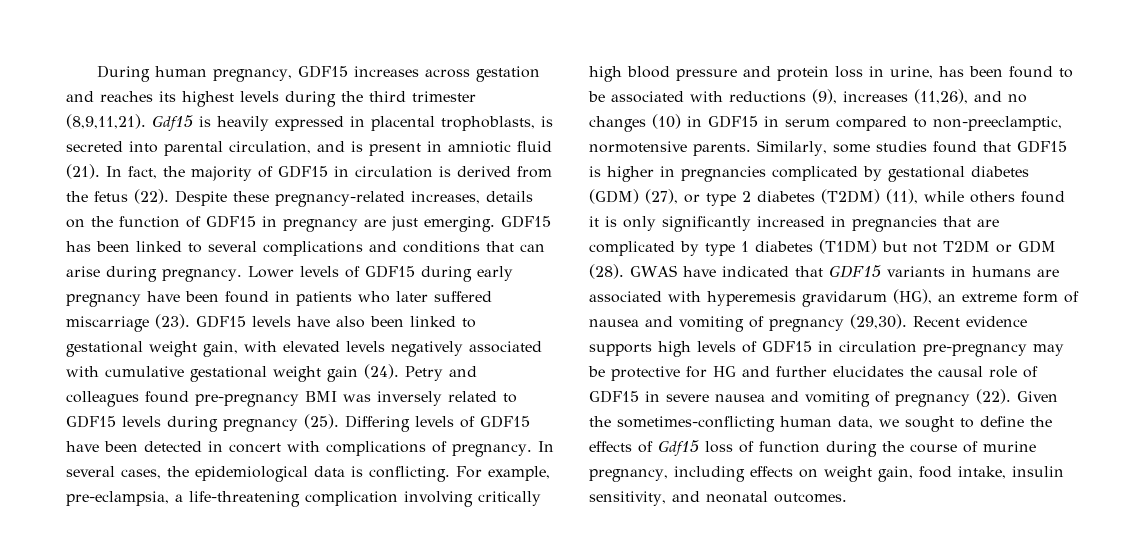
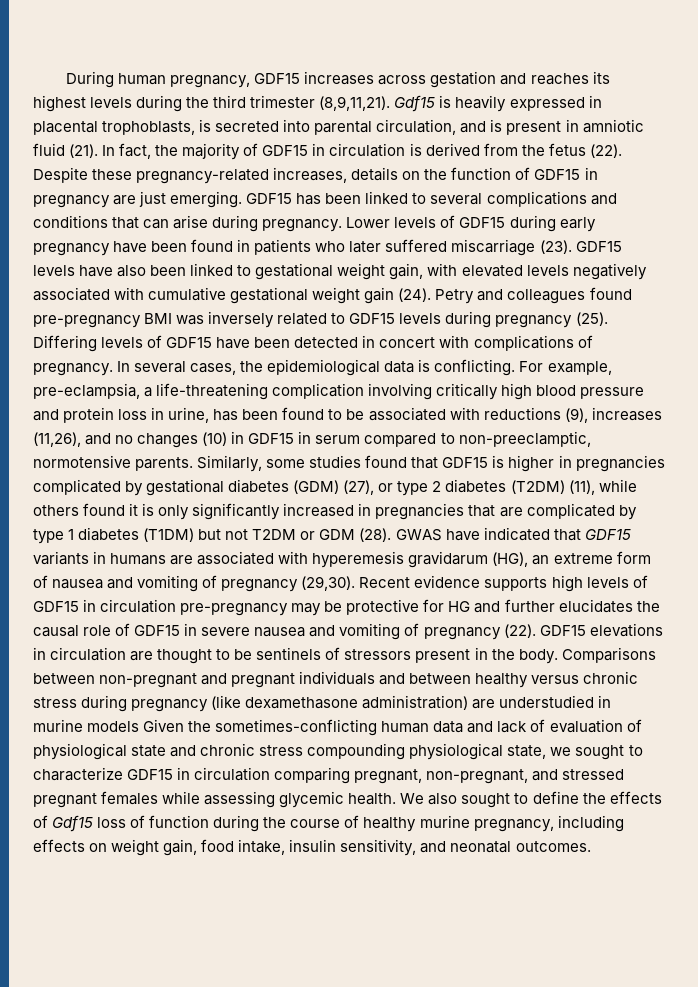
- Given the sometimes-conflicting human data, we sought to define the effects of Gdf15 loss of function during the course of murine pregnancy, including effects on weight gain, food intake, insulin sensitivity, and neonatal outcomes.
+ GDF15 elevations in circulation are thought to be sentinels of stressors present in the body. Comparisons between non-pregnant and pregnant individuals and between healthy versus chronic stress during pregnancy (like dexamethasone administration) are understudied in murine models Given the sometimes-conflicting human data and lack of evaluation of physiological state and chronic stress compounding physiological state, we sought to characterize GDF15 in circulation comparing pregnant, non-pregnant, and stressed pregnant females while assessing glycemic health. We also sought to define the effects of Gdf15 loss of function during the course of healthy murine pregnancy, including effects on weight gain, food intake, insulin sensitivity, and neonatal outcomes.

